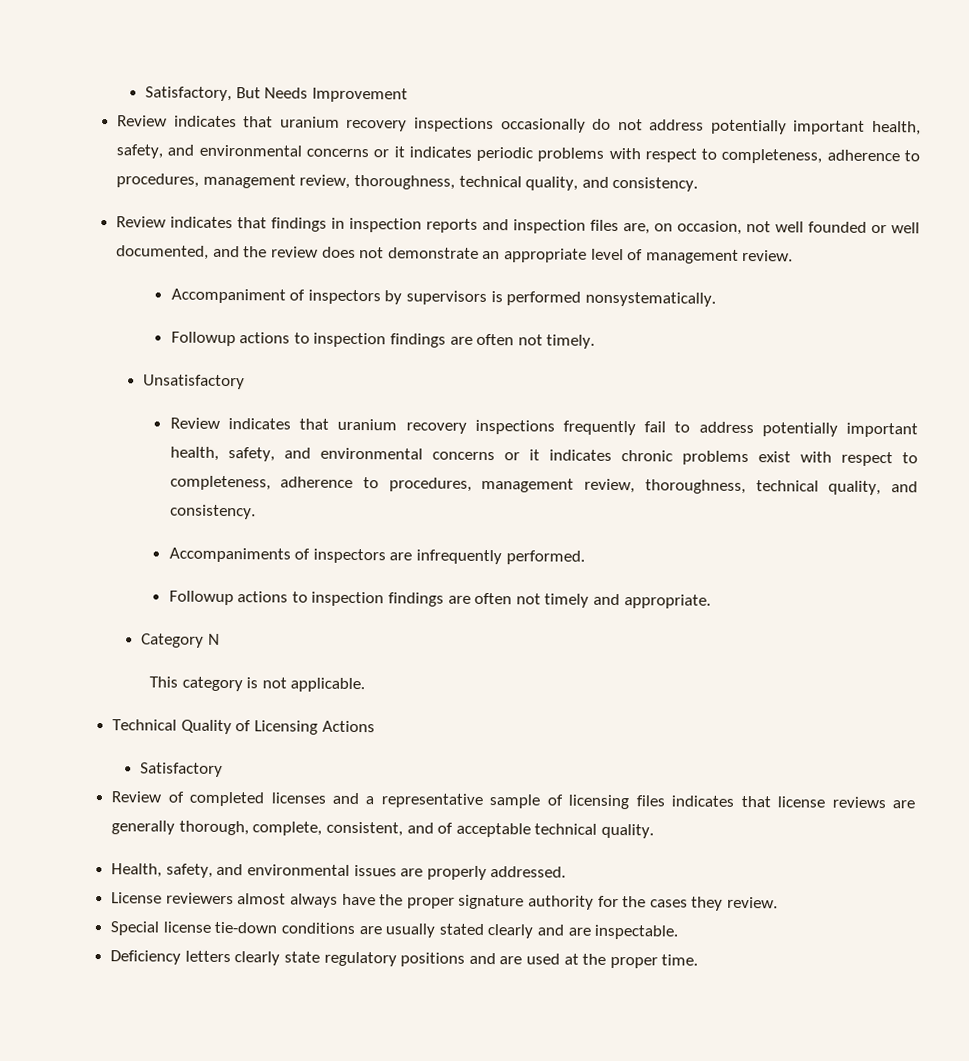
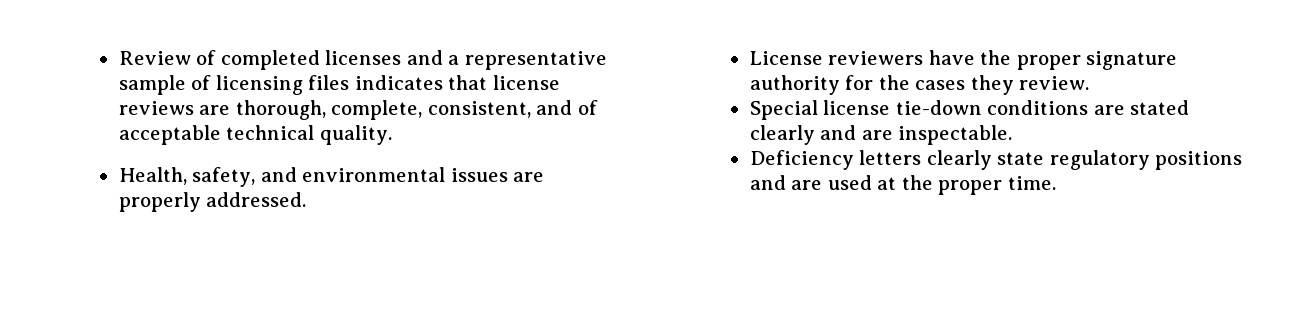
- Satisfactory, But Needs Improvement
- Review indicates that uranium recovery inspections occasionally do not address potentially important health, safety, and environmental concerns or it indicates periodic problems with respect to completeness, adherence to procedures, management review, thoroughness, technical quality, and consistency.
- Review indicates that findings in inspection reports and inspection files are, on occasion, not well founded or well documented, and the review does not demonstrate an appropriate level of management review.
- Accompaniment of inspectors by supervisors is performed nonsystematically.
- Followup actions to inspection findings are often not timely.
- Unsatisfactory
- Review indicates that uranium recovery inspections frequently fail to address potentially important health, safety, and environmental concerns or it indicates chronic problems exist with respect to completeness, adherence to procedures, management review, thoroughness, technical quality, and consistency.
- Accompaniments of inspectors are infrequently performed.
- Followup actions to inspection findings are often not timely and appropriate.
- Category N
- This category is not applicable.
- Technical Quality of Licensing Actions
- Satisfactory
- Review of completed licenses and a representative sample of licensing files indicates that license reviews are generally thorough, complete, consistent, and of acceptable technical quality.
+ Review of completed licenses and a representative sample of licensing files indicates that license reviews are thorough, complete, consistent, and of acceptable technical quality.
- License reviewers almost always have the proper signature authority for the cases they review.
+ License reviewers have the proper signature authority for the cases they review.
- Special license tie-down conditions are usually stated clearly and are inspectable.
+ Special license tie-down conditions are stated clearly and are inspectable.

